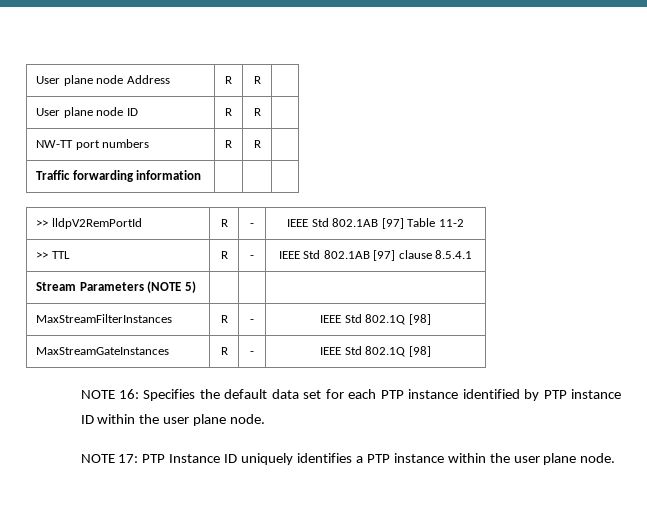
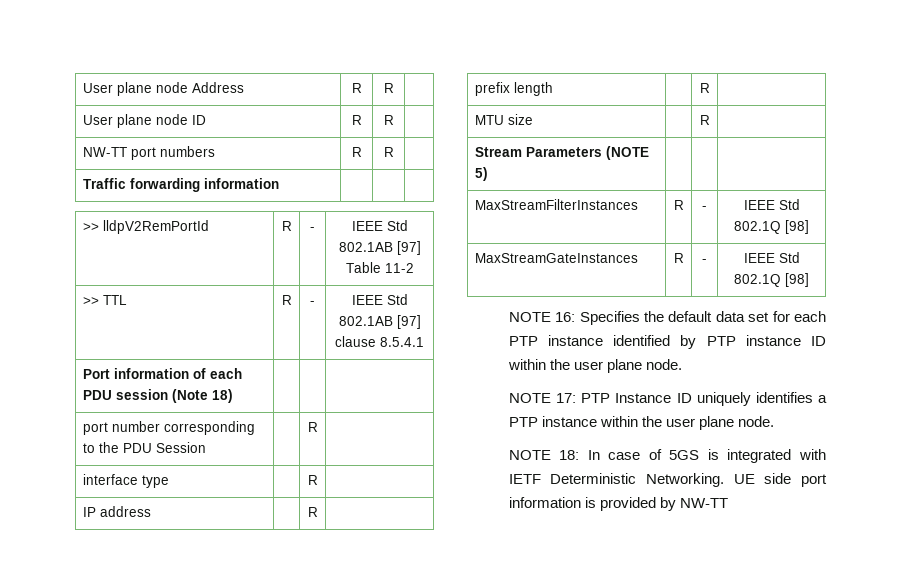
+ Port information of each PDU session (Note 18) | | |
+ port number corresponding to the PDU Session | | R |
+ interface type | | R |
+ IP address | | R |
+ prefix length | | R |
+ MTU size | | R |
+ NOTE 18: In case of 5GS is integrated with IETF Deterministic Networking. UE side port information is provided by NW-TT

